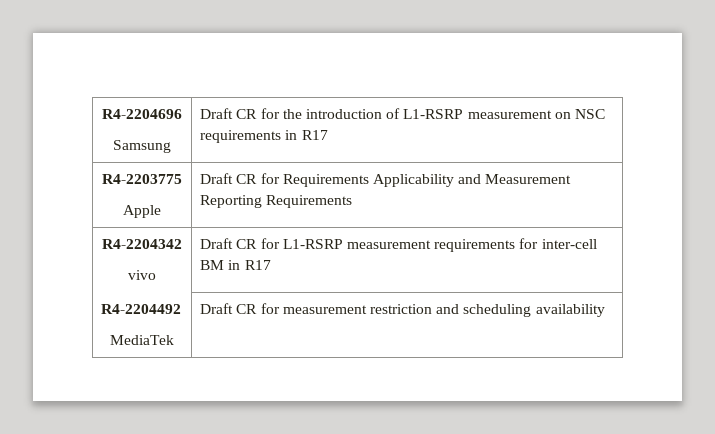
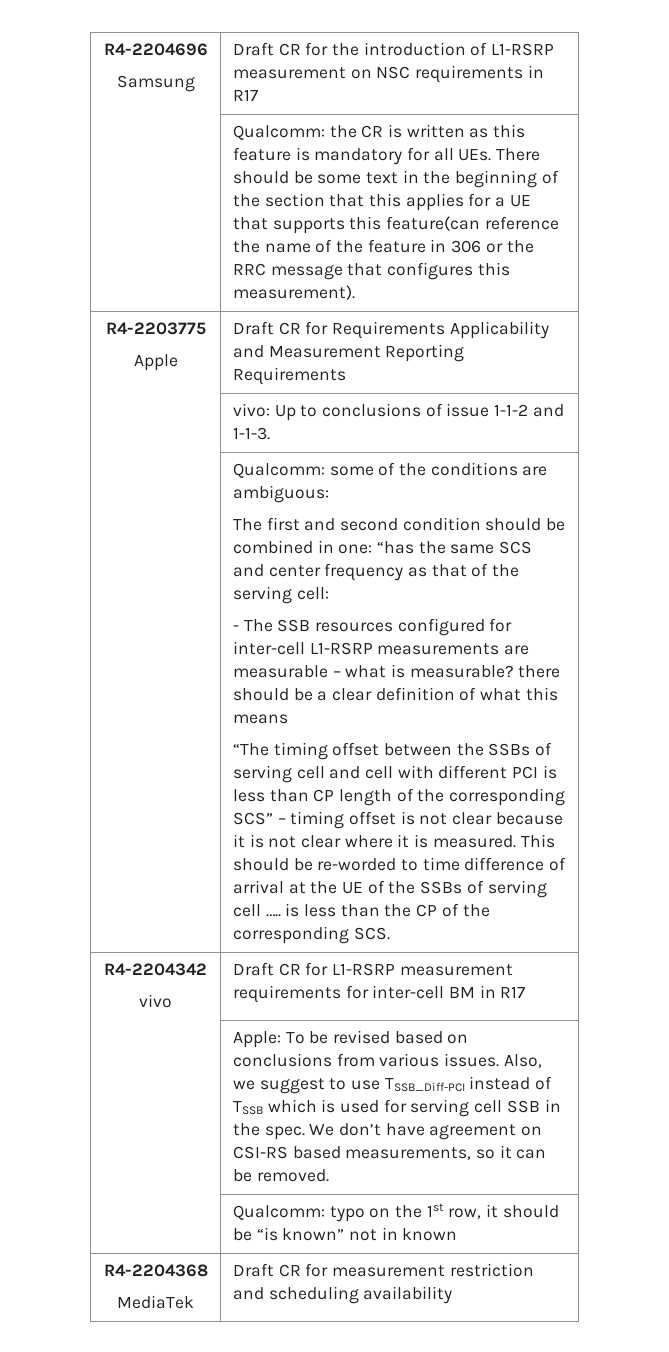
+ Qualcomm: the CR is written as this feature is mandatory for all UEs. There should be some text in the beginning of the section that this applies for a UE that supports this feature(can reference the name of the feature in 306 or the RRC message that configures this measurement).
+ | vivo: Up to conclusions of issue 1-1-2 and 1-1-3.
+ | Qualcomm: some of the conditions are ambiguous:
+ The first and second condition should be combined in one: “has the same SCS and center frequency as that of the serving cell:
+ - The SSB resources configured for inter-cell L1-RSRP measurements are measurable – what is measurable? there should be a clear definition of what this means
+ “The timing offset between the SSBs of serving cell and cell with different PCI is less than CP length of the corresponding SCS” – timing offset is not clear because it is not clear where it is measured. This should be re-worded to time difference of arrival at the UE of the SSBs of serving cell ….. is less than the CP of the corresponding SCS.
- R4-2204492
+ Apple: To be revised based on conclusions from various issues. Also, we suggest to use TSSB_Diff-PCI instead of TSSB which is used for serving cell SSB in the spec. We don’t have agreement on CSI-RS based measurements, so it can be removed.
+ | Qualcomm: typo on the 1st row, it should be “is known” not in known
+ R4-2204368

